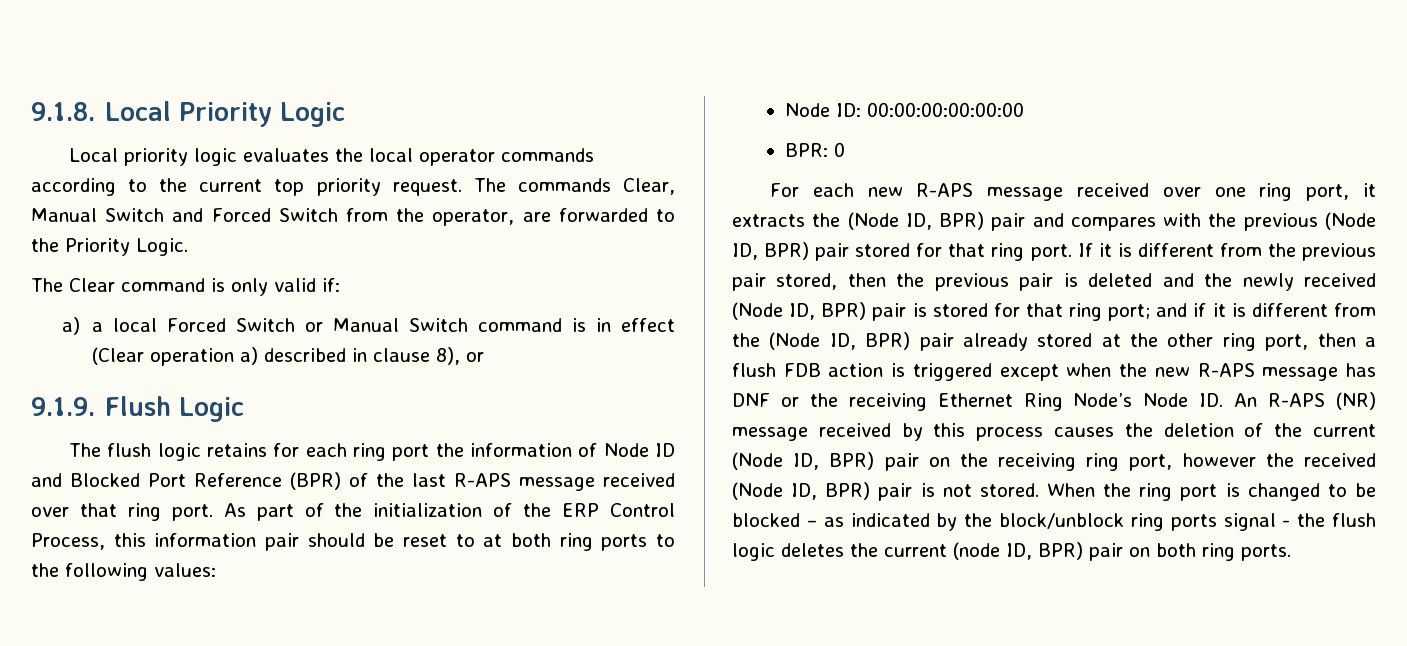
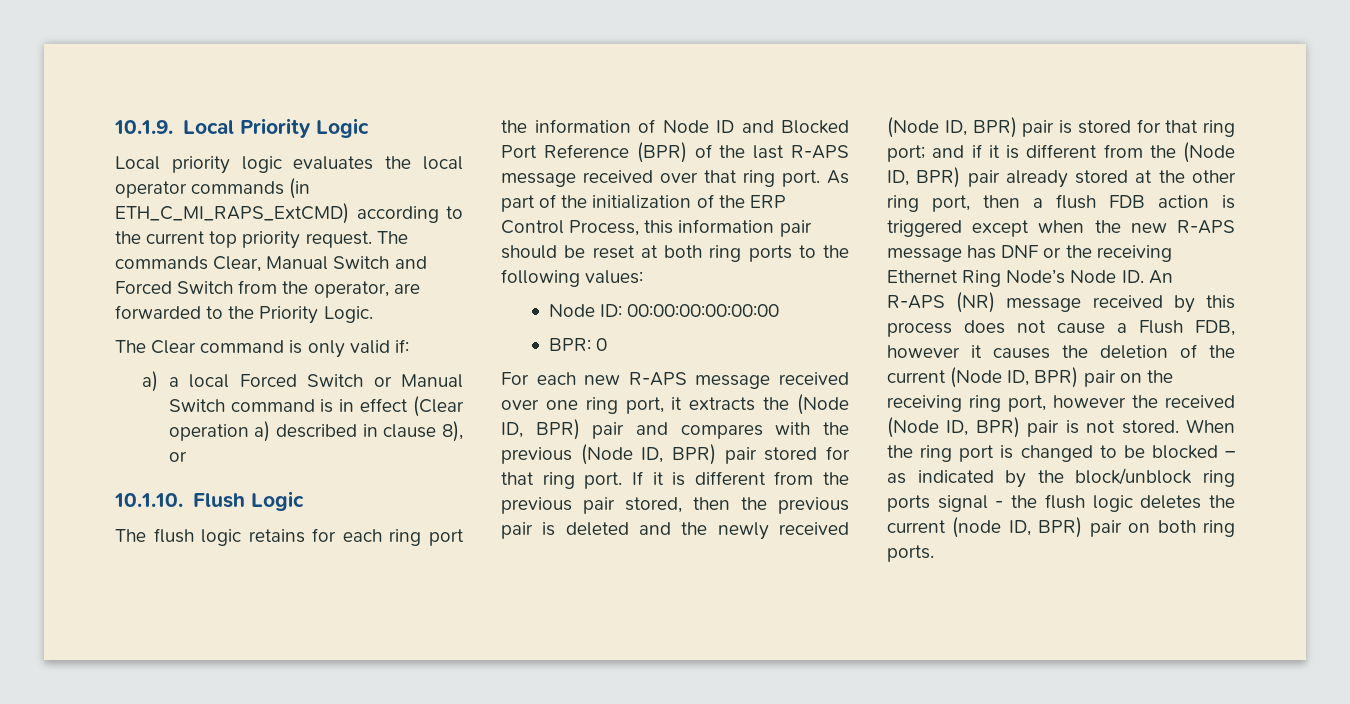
- 9.1.8. Local Priority Logic
+ 10.1.9. Local Priority Logic
- Local priority logic evaluates the local operator commands according to the current top priority request.
+ Local priority logic evaluates the local operator commands (in ETH_C_MI_RAPS_ExtCMD) according to the current top priority request.
- 9.1.9. Flush Logic
+ 10.1.10. Flush Logic
- As part of the initialization of the ERP Control Process, this information pair should be reset to at both ring ports to the following values:
+ As part of the initialization of the ERP Control Process, this information pair should be reset at both ring ports to the following values:
- and if it is different from the (Node ID, BPR) pair already stored at the other ring port, then a flush FDB action is triggered except when the new R-APS message has DNF or the receiving Ethernet Ring Node’s Node ID. An R-APS (NR) message received by this process causes the deletion of the current (Node ID, BPR) pair on the receiving ring port, however the received (Node ID, BPR) pair is not stored.
+ and if it is different from the (Node ID, BPR) pair already stored at the other ring port, then a flush FDB action is triggered except when the new R-APS message has DNF or the receiving Ethernet Ring Node’s Node ID. An R-APS (NR) message received by this process does not cause a Flush FDB, however it causes the deletion of the current (Node ID, BPR) pair on the receiving ring port, however the received (Node ID, BPR) pair is not stored.

